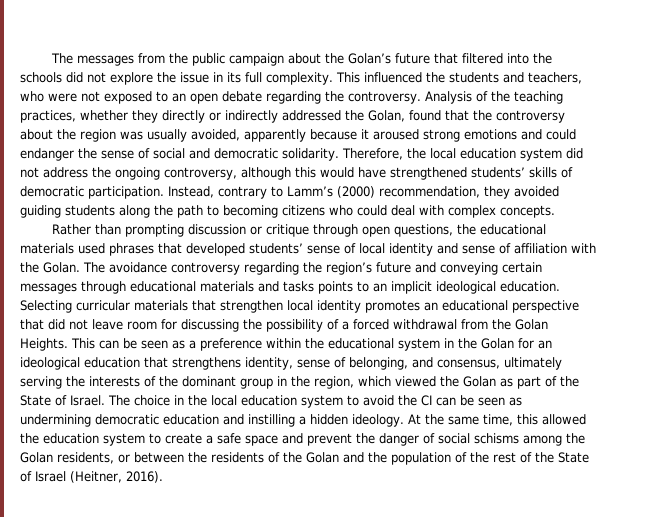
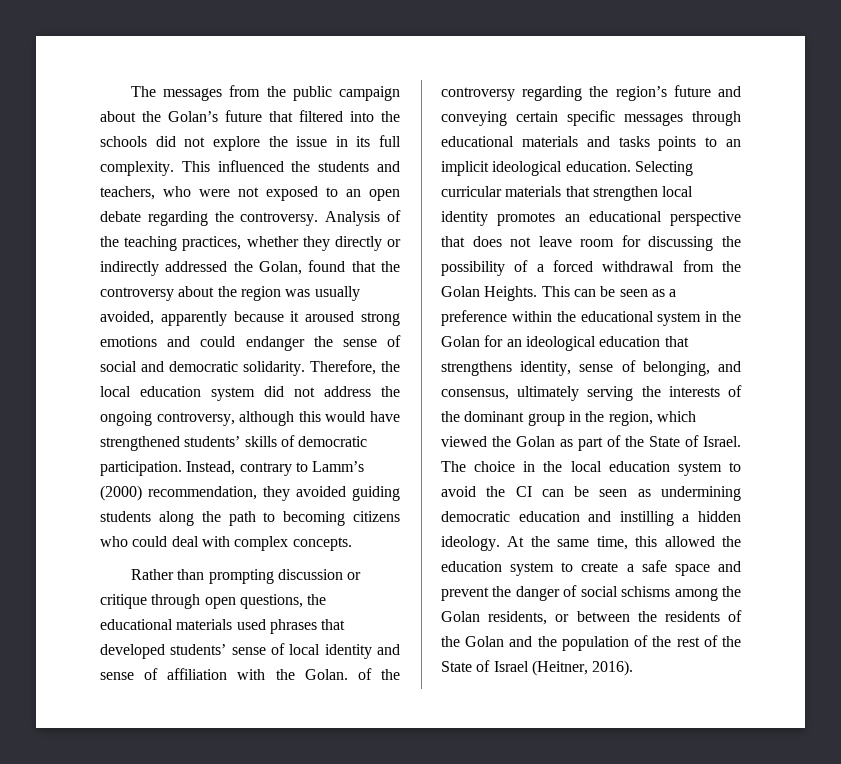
- Rather than prompting discussion or critique through open questions, the educational materials used phrases that developed students’ sense of local identity and sense of affiliation with the Golan. The avoidance controversy regarding the region’s future and conveying certain messages through educational materials and tasks points to an implicit ideological education.
+ Rather than prompting discussion or critique through open questions, the educational materials used phrases that developed students’ sense of local identity and sense of affiliation with the Golan. of the controversy regarding the region’s future and conveying certain specific messages through educational materials and tasks points to an implicit ideological education.
- Selecting curricular materials that strengthen local identity promotes an educational perspective that did not leave room for discussing the possibility of a forced withdrawal from the Golan Heights.
+ Selecting curricular materials that strengthen local identity promotes an educational perspective that does not leave room for discussing the possibility of a forced withdrawal from the Golan Heights.

